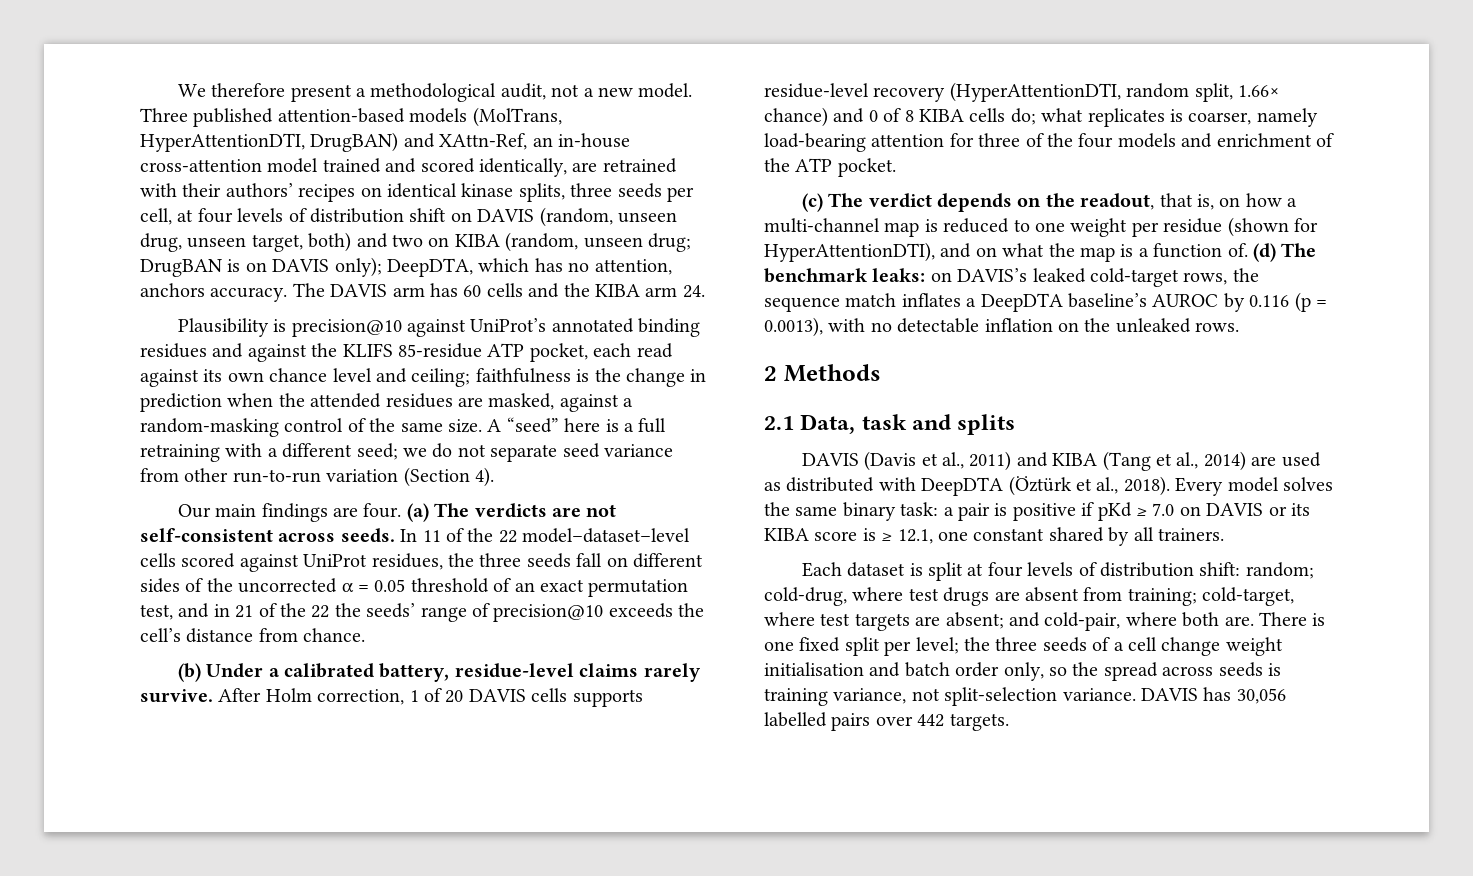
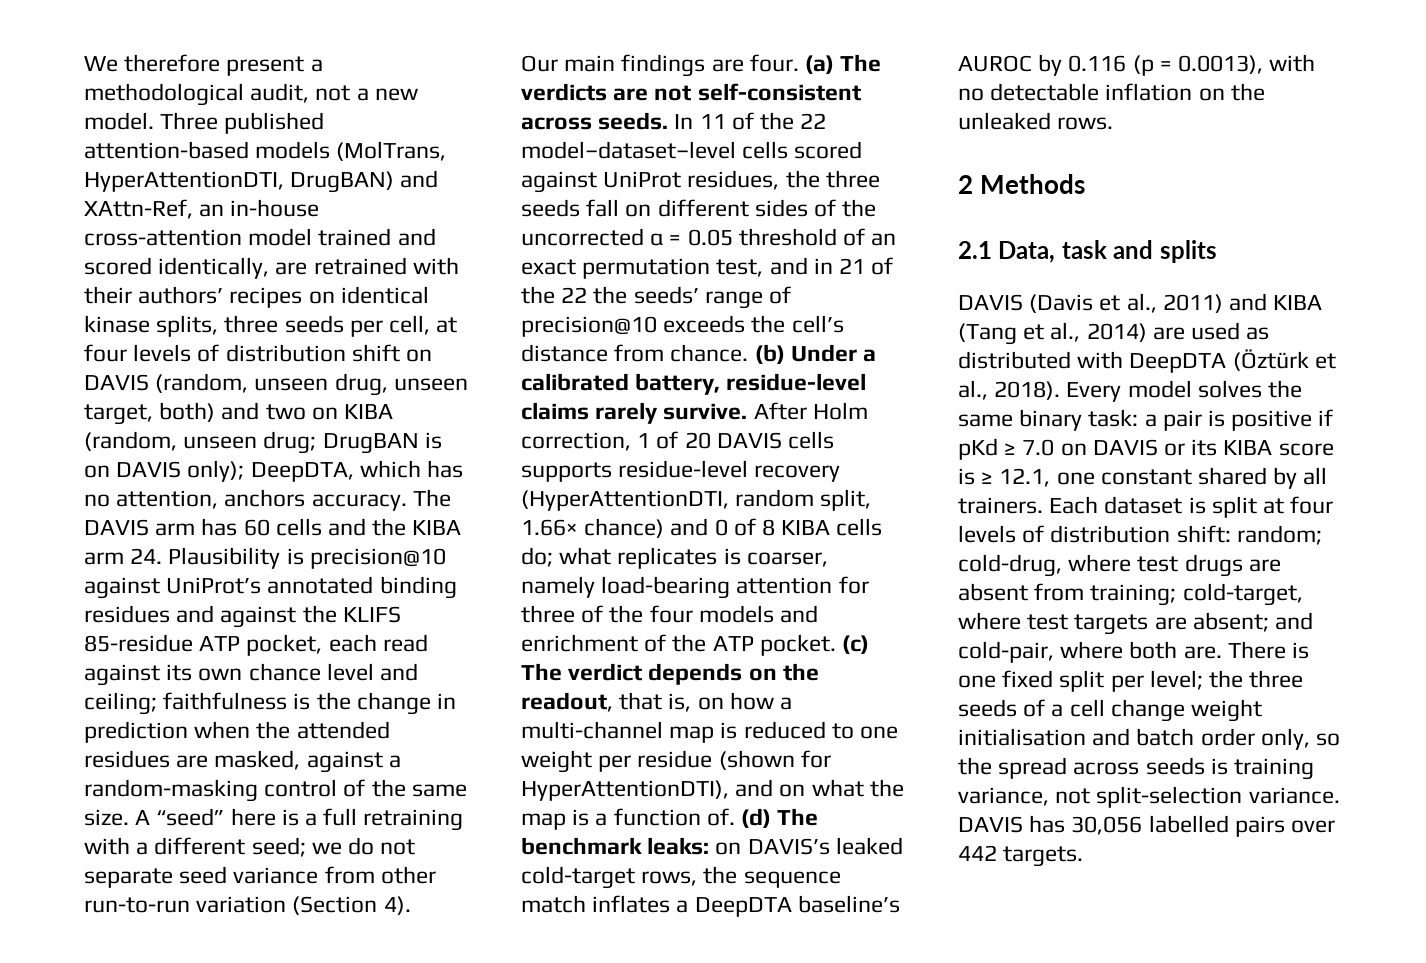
- The DAVIS arm has 60 cells and the KIBA arm 24.
- Plausibility is precision@10 against UniProt’s annotated binding residues and against the KLIFS 85-residue ATP pocket, each read against its own chance level and ceiling; faithfulness is the change in prediction when the attended residues are masked, against a random-masking control of the same size.
+ The DAVIS arm has 60 cells and the KIBA arm 24. Plausibility is precision@10 against UniProt’s annotated binding residues and against the KLIFS 85-residue ATP pocket, each read against its own chance level and ceiling; faithfulness is the change in prediction when the attended residues are masked, against a random-masking control of the same size.
- In 11 of the 22 model–dataset–level cells scored against UniProt residues, the three seeds fall on different sides of the uncorrected α = 0.05 threshold of an exact permutation test, and in 21 of the 22 the seeds’ range of precision@10 exceeds the cell’s distance from chance.
- (b) Under a calibrated battery, residue-level claims rarely survive.
+ In 11 of the 22 model–dataset–level cells scored against UniProt residues, the three seeds fall on different sides of the uncorrected α = 0.05 threshold of an exact permutation test, and in 21 of the 22 the seeds’ range of precision@10 exceeds the cell’s distance from chance. (b) Under a calibrated battery, residue-level claims rarely survive.
- what replicates is coarser, namely load-bearing attention for three of the four models and enrichment of the ATP pocket.
- (c) The verdict depends on the readout, that is, on how a multi-channel map is reduced to one weight per residue (shown for HyperAttentionDTI), and on what the map is a function of.
+ what replicates is coarser, namely load-bearing attention for three of the four models and enrichment of the ATP pocket. (c) The verdict depends on the readout, that is, on how a multi-channel map is reduced to one weight per residue (shown for HyperAttentionDTI), and on what the map is a function of.
- Every model solves the same binary task: a pair is positive if pKd ≥ 7.0 on DAVIS or its KIBA score is ≥ 12.1, one constant shared by all trainers.
- Each dataset is split at four levels of distribution shift: random; cold-drug, where test drugs are absent from training; cold-target, where test targets are absent; and cold-pair, where both are.
+ Every model solves the same binary task: a pair is positive if pKd ≥ 7.0 on DAVIS or its KIBA score is ≥ 12.1, one constant shared by all trainers. Each dataset is split at four levels of distribution shift: random; cold-drug, where test drugs are absent from training; cold-target, where test targets are absent; and cold-pair, where both are.

